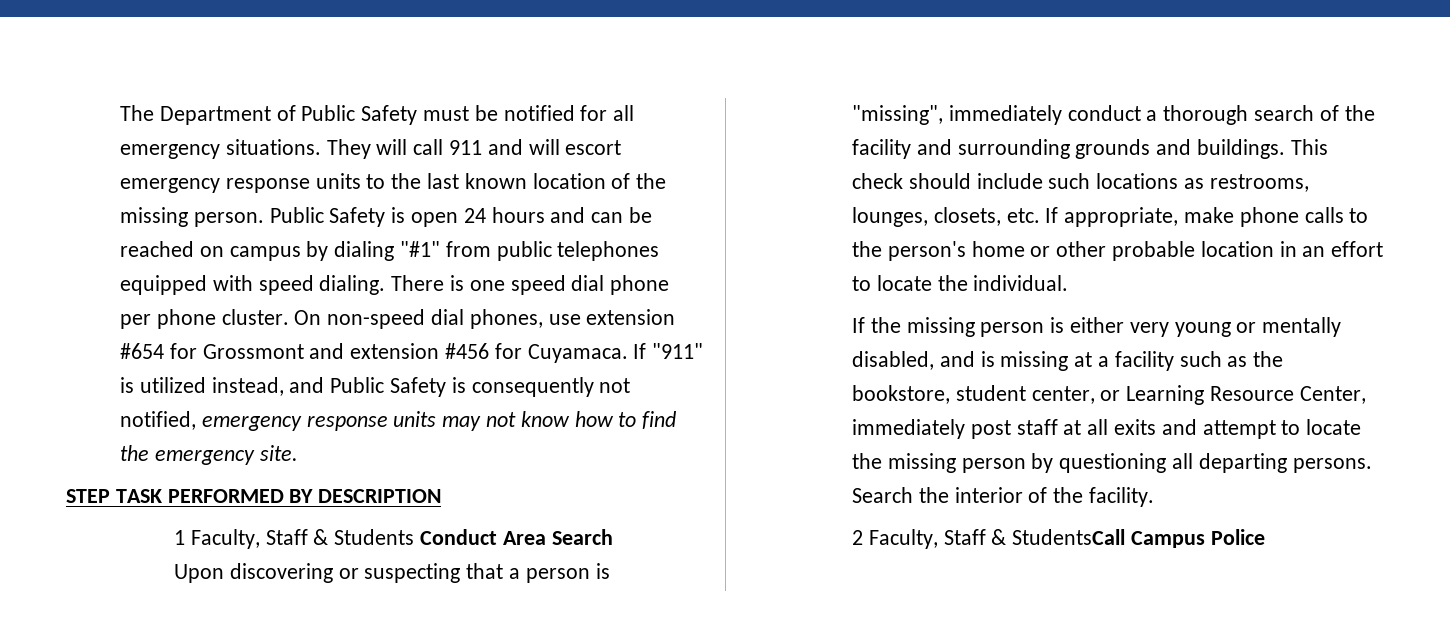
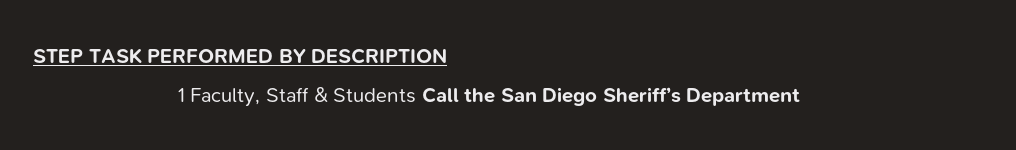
- The Department of Public Safety must be notified for all emergency situations. They will call 911 and will escort emergency response units to the last known location of the missing person. Public Safety is open 24 hours and can be reached on campus by dialing "#1" from public telephones equipped with speed dialing. There is one speed dial phone per phone cluster. On non-speed dial phones, use extension #654 for Grossmont and extension #456 for Cuyamaca. If "911" is utilized instead, and Public Safety is consequently not notified, emergency response units may not know how to find the emergency site.
- 1 Faculty, Staff & Students Conduct Area Search
- Upon discovering or suspecting that a person is "missing", immediately conduct a thorough search of the facility and surrounding grounds and buildings. This check should include such locations as restrooms, lounges, closets, etc. If appropriate, make phone calls to the person's home or other probable location in an effort to locate the individual.
- If the missing person is either very young or mentally disabled, and is missing at a facility such as the bookstore, student center, or Learning Resource Center, immediately post staff at all exits and attempt to locate the missing person by questioning all departing persons. Search the interior of the facility.
- 2 Faculty, Staff & StudentsCall Campus Police
+ 1 Faculty, Staff & Students Call the San Diego Sheriff’s Department

